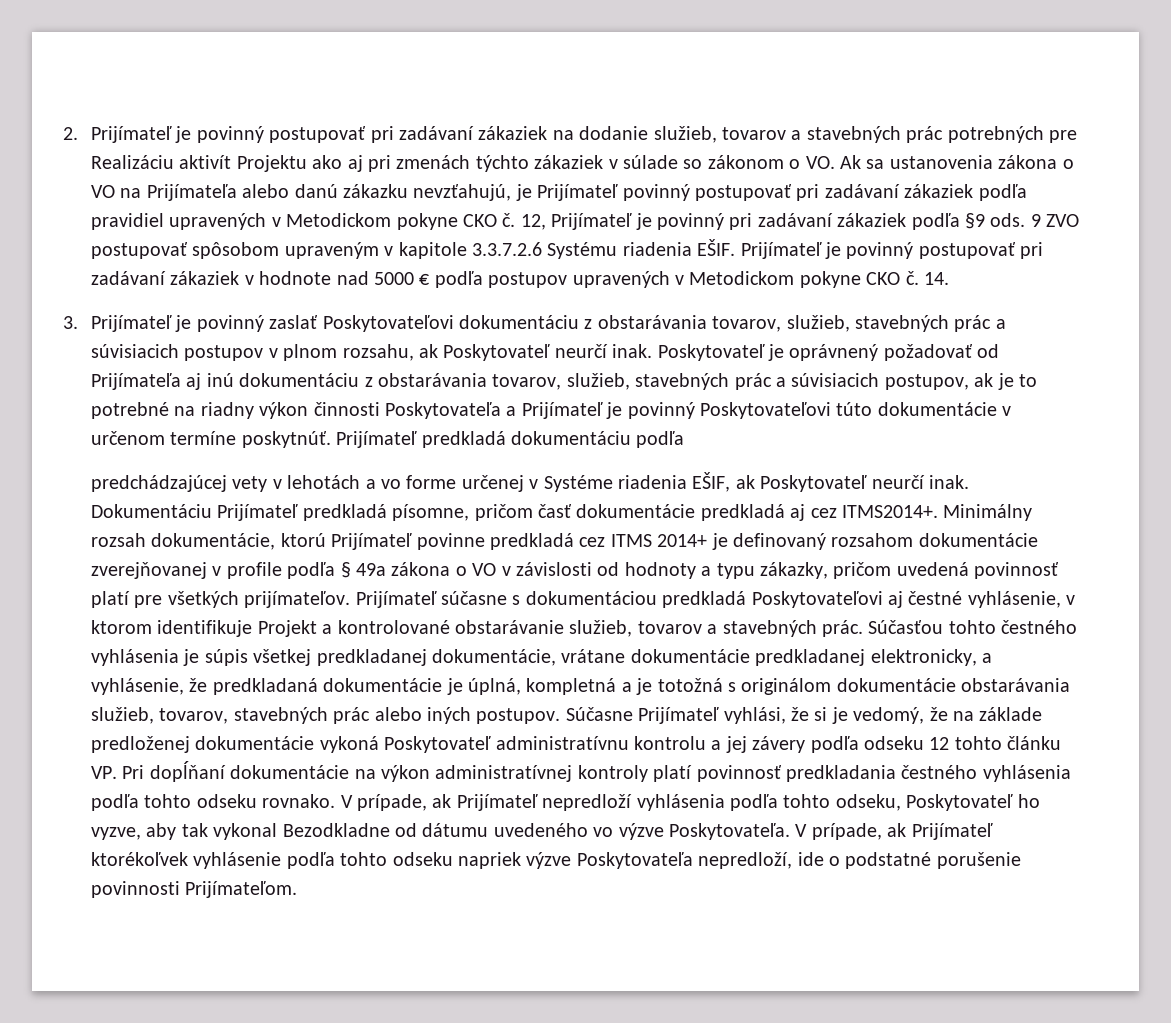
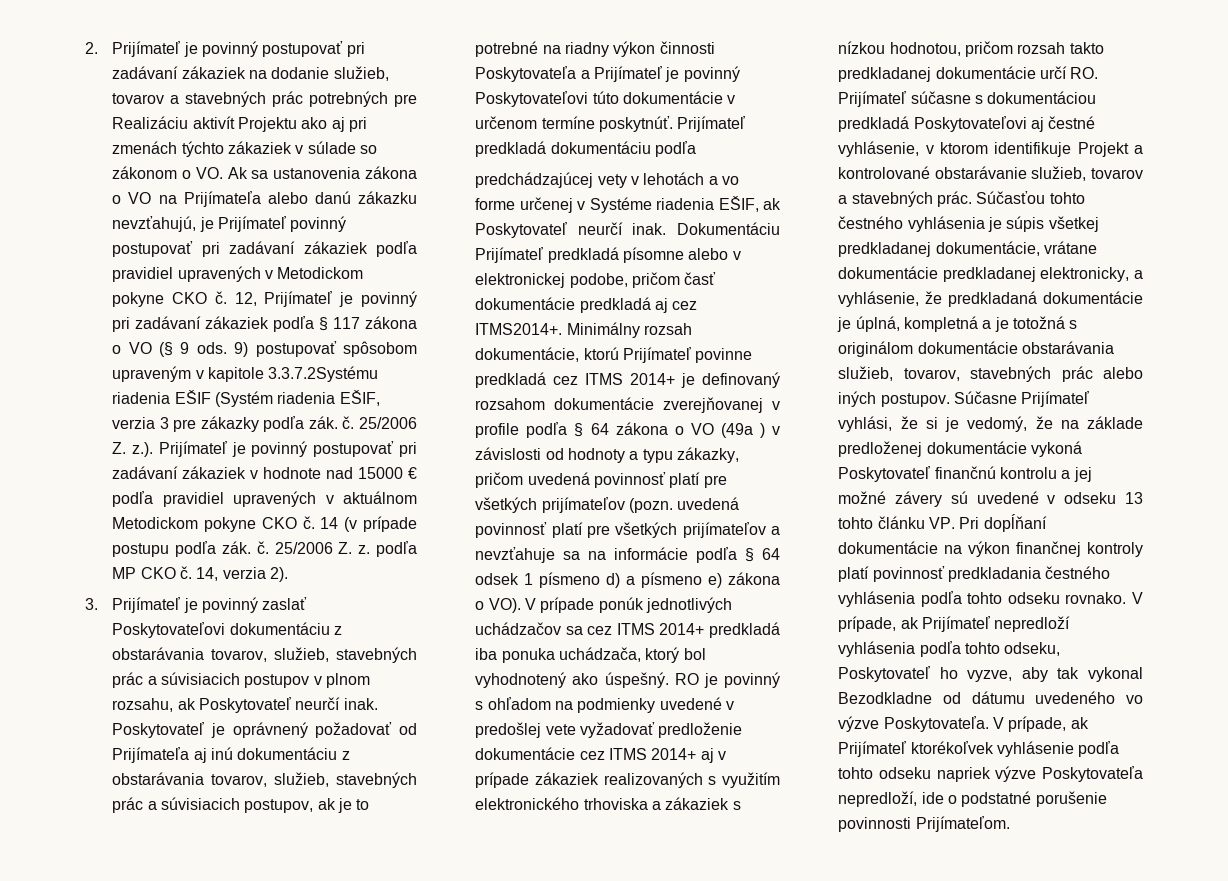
- 12, Prijímateľ je povinný pri zadávaní zákaziek podľa §9 ods. 9 ZVO postupovať spôsobom upraveným v kapitole 3.3.7.2.6 Systému riadenia EŠIF. Prijímateľ je povinný postupovať pri zadávaní zákaziek v hodnote nad 5000 € podľa postupov upravených v Metodickom pokyne CKO č. 14.
+ 12, Prijímateľ je povinný pri zadávaní zákaziek podľa § 117 zákona o VO (§ 9 ods. 9) postupovať spôsobom upraveným v kapitole 3.3.7.2Systému riadenia EŠIF (Systém riadenia EŠIF, verzia 3 pre zákazky podľa zák. č. 25/2006 Z. z.). Prijímateľ je povinný postupovať pri zadávaní zákaziek v hodnote nad 15000 € podľa pravidiel upravených v aktuálnom Metodickom pokyne CKO č. 14 (v prípade postupu podľa zák. č. 25/2006 Z. z. podľa MP CKO č. 14, verzia 2).
- Dokumentáciu Prijímateľ predkladá písomne, pričom časť dokumentácie predkladá aj cez ITMS2014+.
+ Dokumentáciu Prijímateľ predkladá písomne alebo v elektronickej podobe, pričom časť dokumentácie predkladá aj cez ITMS2014+.
- Minimálny rozsah dokumentácie, ktorú Prijímateľ povinne predkladá cez ITMS 2014+ je definovaný rozsahom dokumentácie zverejňovanej v profile podľa § 49a zákona o VO v závislosti od hodnoty a typu zákazky, pričom uvedená povinnosť platí pre všetkých prijímateľov. Prijímateľ súčasne s dokumentáciou predkladá Poskytovateľovi aj čestné vyhlásenie, v ktorom identifikuje Projekt a kontrolované obstarávanie služieb, tovarov a stavebných prác.
+ Minimálny rozsah dokumentácie, ktorú Prijímateľ povinne predkladá cez ITMS 2014+ je definovaný rozsahom dokumentácie zverejňovanej v profile podľa § 64 zákona o VO (49a ) v závislosti od hodnoty a typu zákazky, pričom uvedená povinnosť platí pre všetkých prijímateľov (pozn. uvedená povinnosť platí pre všetkých prijímateľov a nevzťahuje sa na informácie podľa § 64 odsek 1 písmeno d) a písmeno e) zákona o VO). V prípade ponúk jednotlivých uchádzačov sa cez ITMS 2014+ predkladá iba ponuka uchádzača, ktorý bol vyhodnotený ako úspešný. RO je povinný s ohľadom na podmienky uvedené v predošlej vete vyžadovať predloženie dokumentácie cez ITMS 2014+ aj v prípade zákaziek realizovaných s využitím elektronického trhoviska a zákaziek s nízkou hodnotou, pričom rozsah takto predkladanej dokumentácie určí RO. Prijímateľ súčasne s dokumentáciou predkladá Poskytovateľovi aj čestné vyhlásenie, v ktorom identifikuje Projekt a kontrolované obstarávanie služieb, tovarov a stavebných prác.
- Súčasne Prijímateľ vyhlási, že si je vedomý, že na základe predloženej dokumentácie vykoná Poskytovateľ administratívnu kontrolu a jej závery podľa odseku 12 tohto článku VP. Pri dopĺňaní dokumentácie na výkon administratívnej kontroly platí povinnosť predkladania čestného vyhlásenia podľa tohto odseku rovnako.
+ Súčasne Prijímateľ vyhlási, že si je vedomý, že na základe predloženej dokumentácie vykoná Poskytovateľ finančnú kontrolu a jej možné závery sú uvedené v odseku 13 tohto článku VP. Pri dopĺňaní dokumentácie na výkon finančnej kontroly platí povinnosť predkladania čestného vyhlásenia podľa tohto odseku rovnako.

